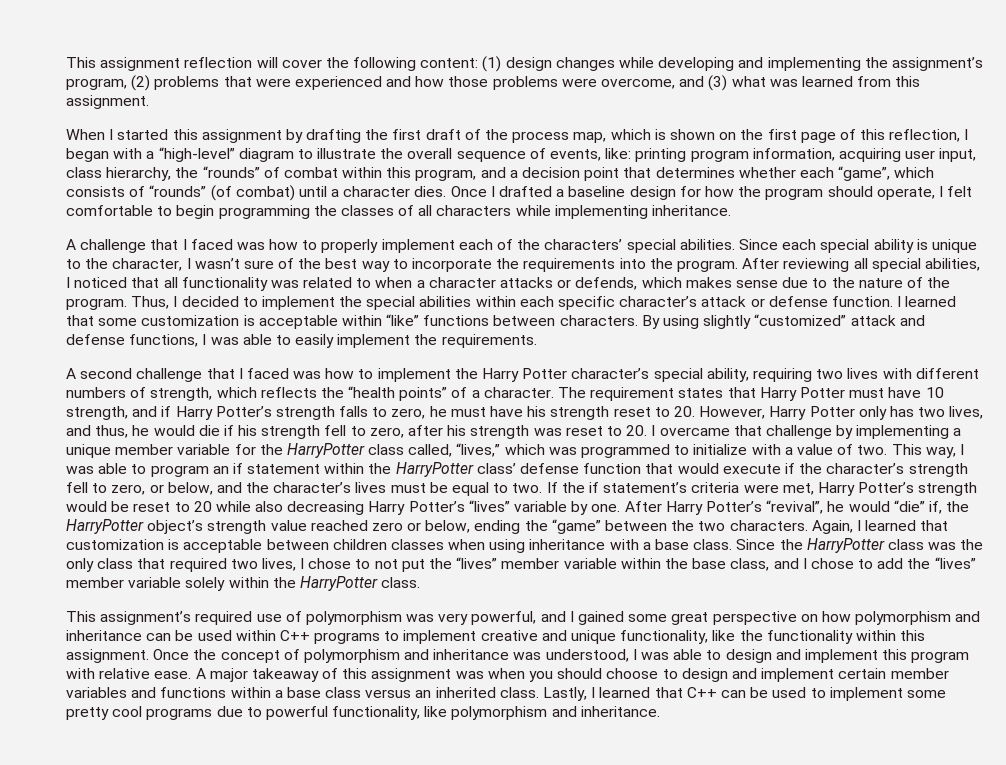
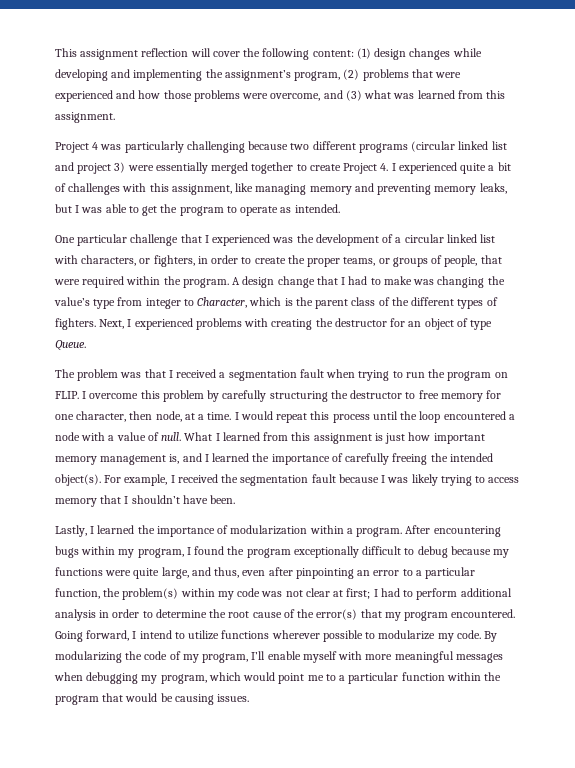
- When I started this assignment by drafting the first draft of the process map, which is shown on the first page of this reflection, I began with a “high-level” diagram to illustrate the overall sequence of events, like: printing program information, acquiring user input, class hierarchy, the “rounds” of combat within this program, and a decision point that determines whether each “game”, which consists of “rounds” (of combat) until a character dies. Once I drafted a baseline design for how the program should operate, I felt comfortable to begin programming the classes of all characters while implementing inheritance.
- A challenge that I faced was how to properly implement each of the characters’ special abilities. Since each special ability is unique to the character, I wasn’t sure of the best way to incorporate the requirements into the program. After reviewing all special abilities, I noticed that all functionality was related to when a character attacks or defends, which makes sense due to the nature of the program. Thus, I decided to implement the special abilities within each specific character’s attack or defense function. I learned that some customization is acceptable within “like” functions between characters. By using slightly “customized” attack and defense functions, I was able to easily implement the requirements.
- A second challenge that I faced was how to implement the Harry Potter character’s special ability, requiring two lives with different numbers of strength, which reflects the “health points” of a character. The requirement states that Harry Potter must have 10 strength, and if Harry Potter’s strength falls to zero, he must have his strength reset to 20. However, Harry Potter only has two lives, and thus, he would die if his strength fell to zero, after his strength was reset to 20. I overcame that challenge by implementing a unique member variable for the HarryPotter class called, “lives,” which was programmed to initialize with a value of two. This way, I was able to program an if statement within the HarryPotter class’ defense function that would execute if the character’s strength fell to zero, or below, and the character’s lives must be equal to two. If the if statement’s criteria were met, Harry Potter’s strength would be reset to 20 while also decreasing Harry Potter’s “lives” variable by one. After Harry Potter’s “revival”, he would “die” if, the HarryPotter object’s strength value reached zero or below, ending the “game” between the two characters. Again, I learned that customization is acceptable between children classes when using inheritance with a base class. Since the HarryPotter class was the only class that required two lives, I chose to not put the “lives” member variable within the base class, and I chose to add the “lives” member variable solely within the HarryPotter class.
- This assignment’s required use of polymorphism was very powerful, and I gained some great perspective on how polymorphism and inheritance can be used within C++ programs to implement creative and unique functionality, like the functionality within this assignment. Once the concept of polymorphism and inheritance was understood, I was able to design and implement this program with relative ease. A major takeaway of this assignment was when you should choose to design and implement certain member variables and functions within a base class versus an inherited class. Lastly, I learned that C++ can be used to implement some pretty cool programs due to powerful functionality, like polymorphism and inheritance.
+ Project 4 was particularly challenging because two different programs (circular linked list and project 3) were essentially merged together to create Project 4. I experienced quite a bit of challenges with this assignment, like managing memory and preventing memory leaks, but I was able to get the program to operate as intended.
+ One particular challenge that I experienced was the development of a circular linked list with characters, or fighters, in order to create the proper teams, or groups of people, that were required within the program. A design change that I had to make was changing the value’s type from integer to Character, which is the parent class of the different types of fighters. Next, I experienced problems with creating the destructor for an object of type Queue.
+ The problem was that I received a segmentation fault when trying to run the program on FLIP. I overcome this problem by carefully structuring the destructor to free memory for one character, then node, at a time. I would repeat this process until the loop encountered a node with a value of null. What I learned from this assignment is just how important memory management is, and I learned the importance of carefully freeing the intended object(s). For example, I received the segmentation fault because I was likely trying to access memory that I shouldn’t have been.
+ Lastly, I learned the importance of modularization within a program. After encountering bugs within my program, I found the program exceptionally difficult to debug because my functions were quite large, and thus, even after pinpointing an error to a particular function, the problem(s) within my code was not clear at first; I had to perform additional analysis in order to determine the root cause of the error(s) that my program encountered. Going forward, I intend to utilize functions wherever possible to modularize my code. By modularizing the code of my program, I’ll enable myself with more meaningful messages when debugging my program, which would point me to a particular function within the program that would be causing issues.

